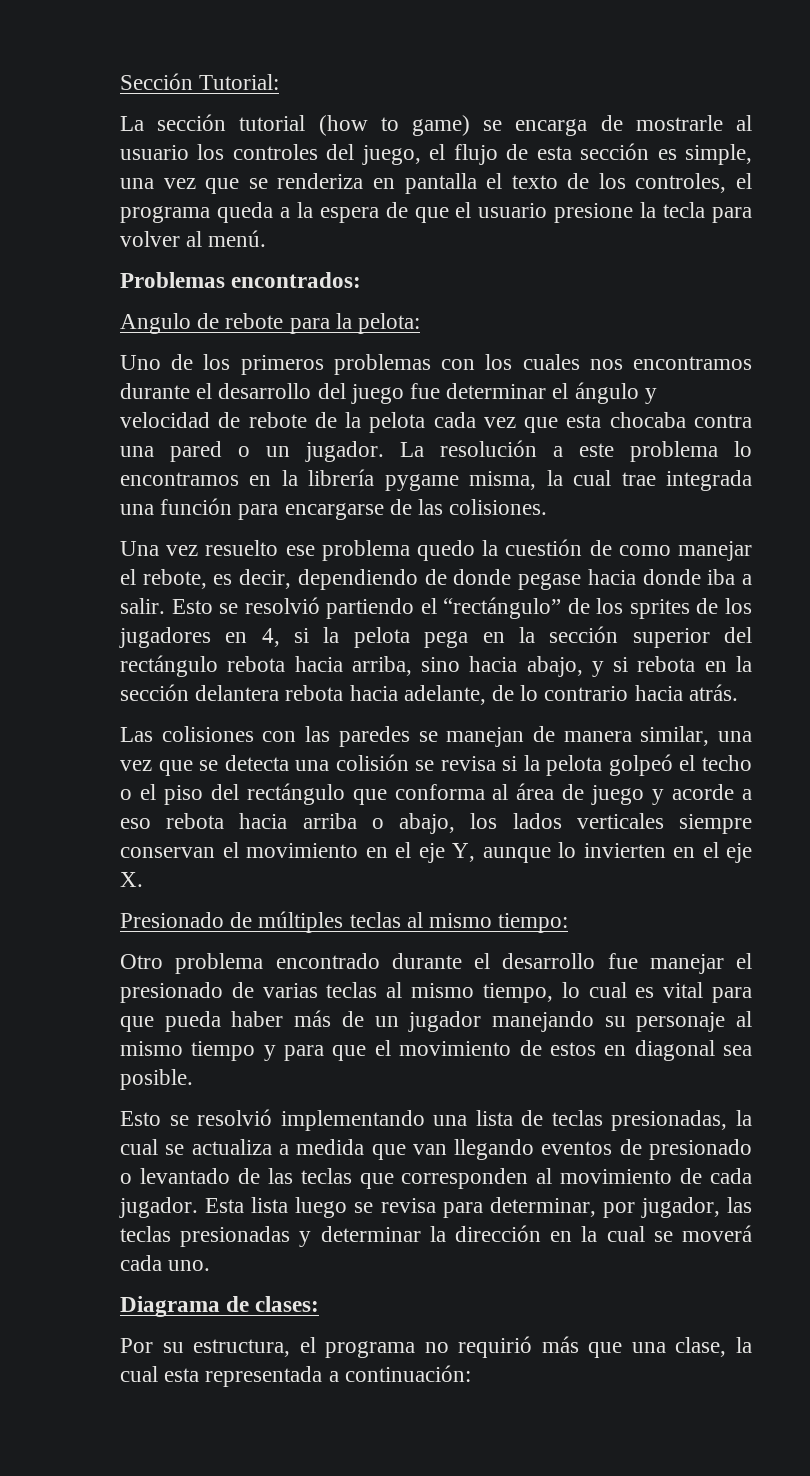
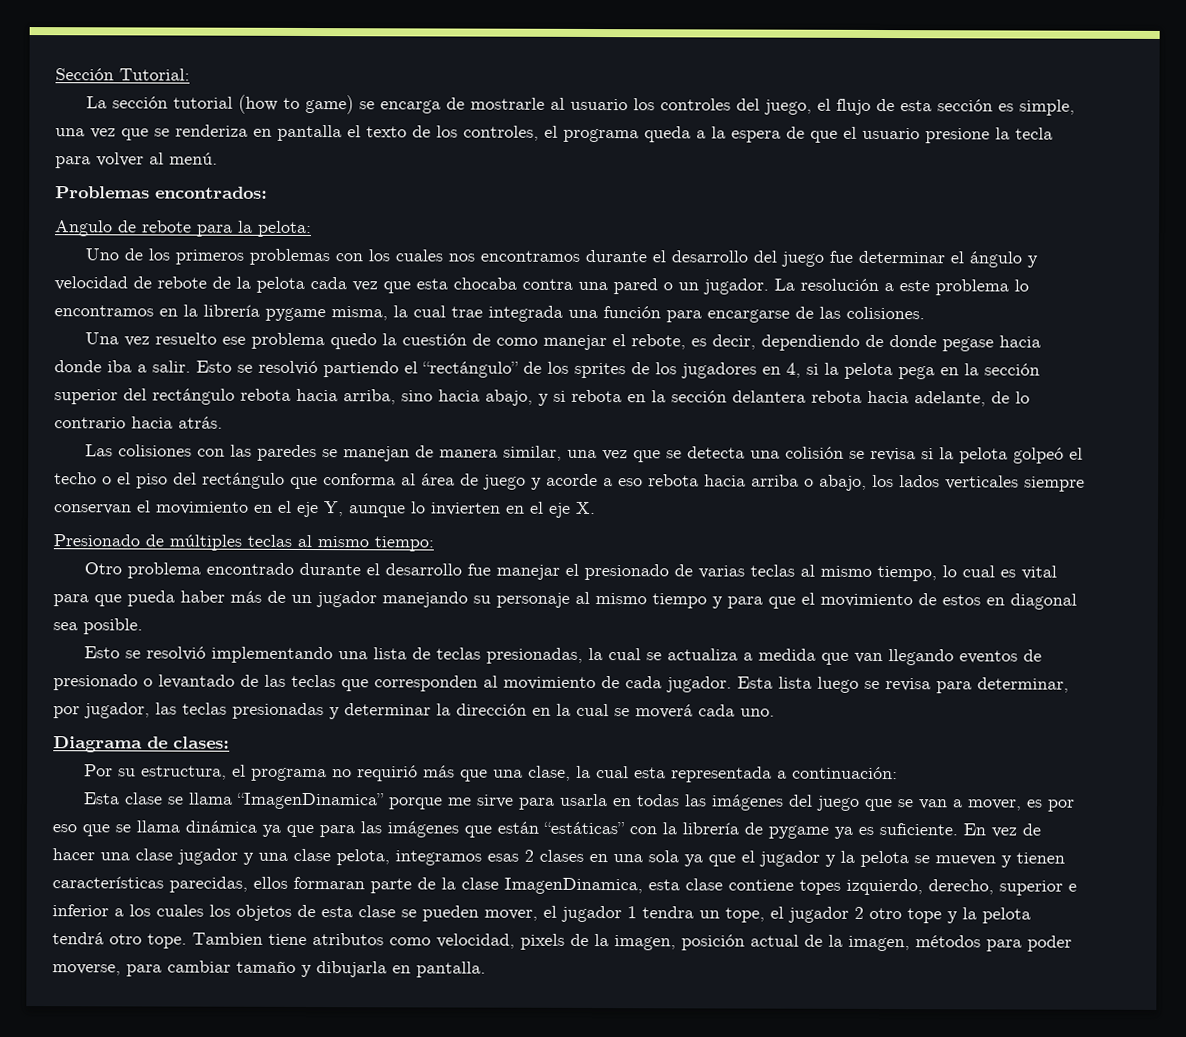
+ Esta clase se llama “ImagenDinamica” porque me sirve para usarla en todas las imágenes del juego que se van a mover, es por eso que se llama dinámica ya que para las imágenes que están “estáticas” con la librería de pygame ya es suficiente. En vez de hacer una clase jugador y una clase pelota, integramos esas 2 clases en una sola ya que el jugador y la pelota se mueven y tienen características parecidas, ellos formaran parte de la clase ImagenDinamica, esta clase contiene topes izquierdo, derecho, superior e inferior a los cuales los objetos de esta clase se pueden mover, el jugador 1 tendra un tope, el jugador 2 otro tope y la pelota tendrá otro tope. Tambien tiene atributos como velocidad, pixels de la imagen, posición actual de la imagen, métodos para poder moverse, para cambiar tamaño y dibujarla en pantalla.

